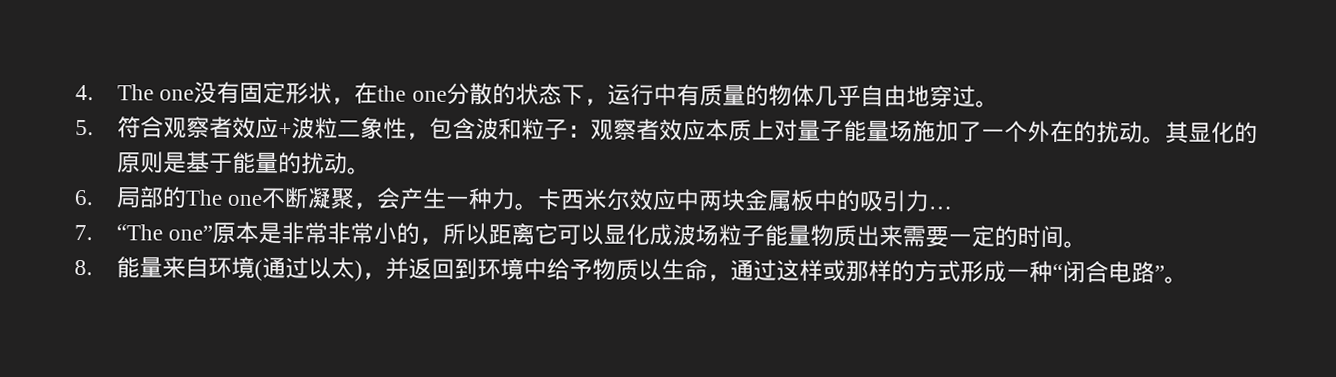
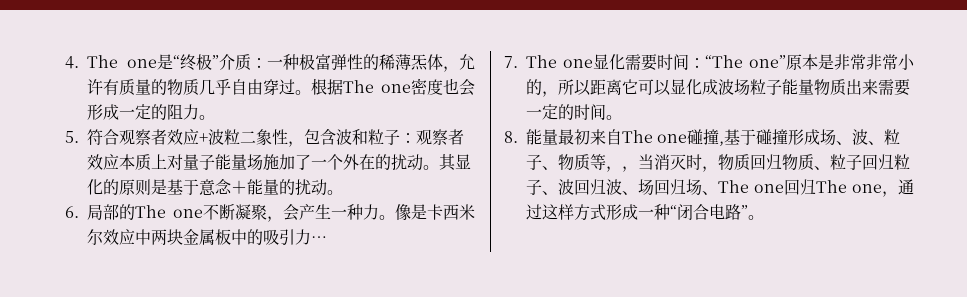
- 4. The one没有固定形状，在the one分散的状态下，运行中有质量的物体几乎自由地穿过。
+ 4. The one是“终极”介质：一种极富弹性的稀薄炁体，允许有质量的物质几乎自由穿过。根据The one密度也会形成一定的阻力。
- 其显化的原则是基于能量的扰动。
+ 其显化的原则是基于意念＋能量的扰动。
- 卡西米尔效应中两块金属板中的吸引力…
+ 像是卡西米尔效应中两块金属板中的吸引力…
- 7. “The one”原本是非常非常小的，所以距离它可以显化成波场粒子能量物质出来需要一定的时间。
+ 7. The one显化需要时间：“The one”原本是非常非常小的，所以距离它可以显化成波场粒子能量物质出来需要一定的时间。
- 8.能量来自环境(通过以太)，并返回到环境中给予物质以生命，通过这样或那样的方式形成一种“闭合电路”。
+ 8.能量最初来自The one碰撞,基于碰撞形成场、波、粒子、物质等，，当消灭时，物质回归物质、粒子回归粒子、波回归波、场回归场、The one回归The one，通过这样方式形成一种“闭合电路”。

